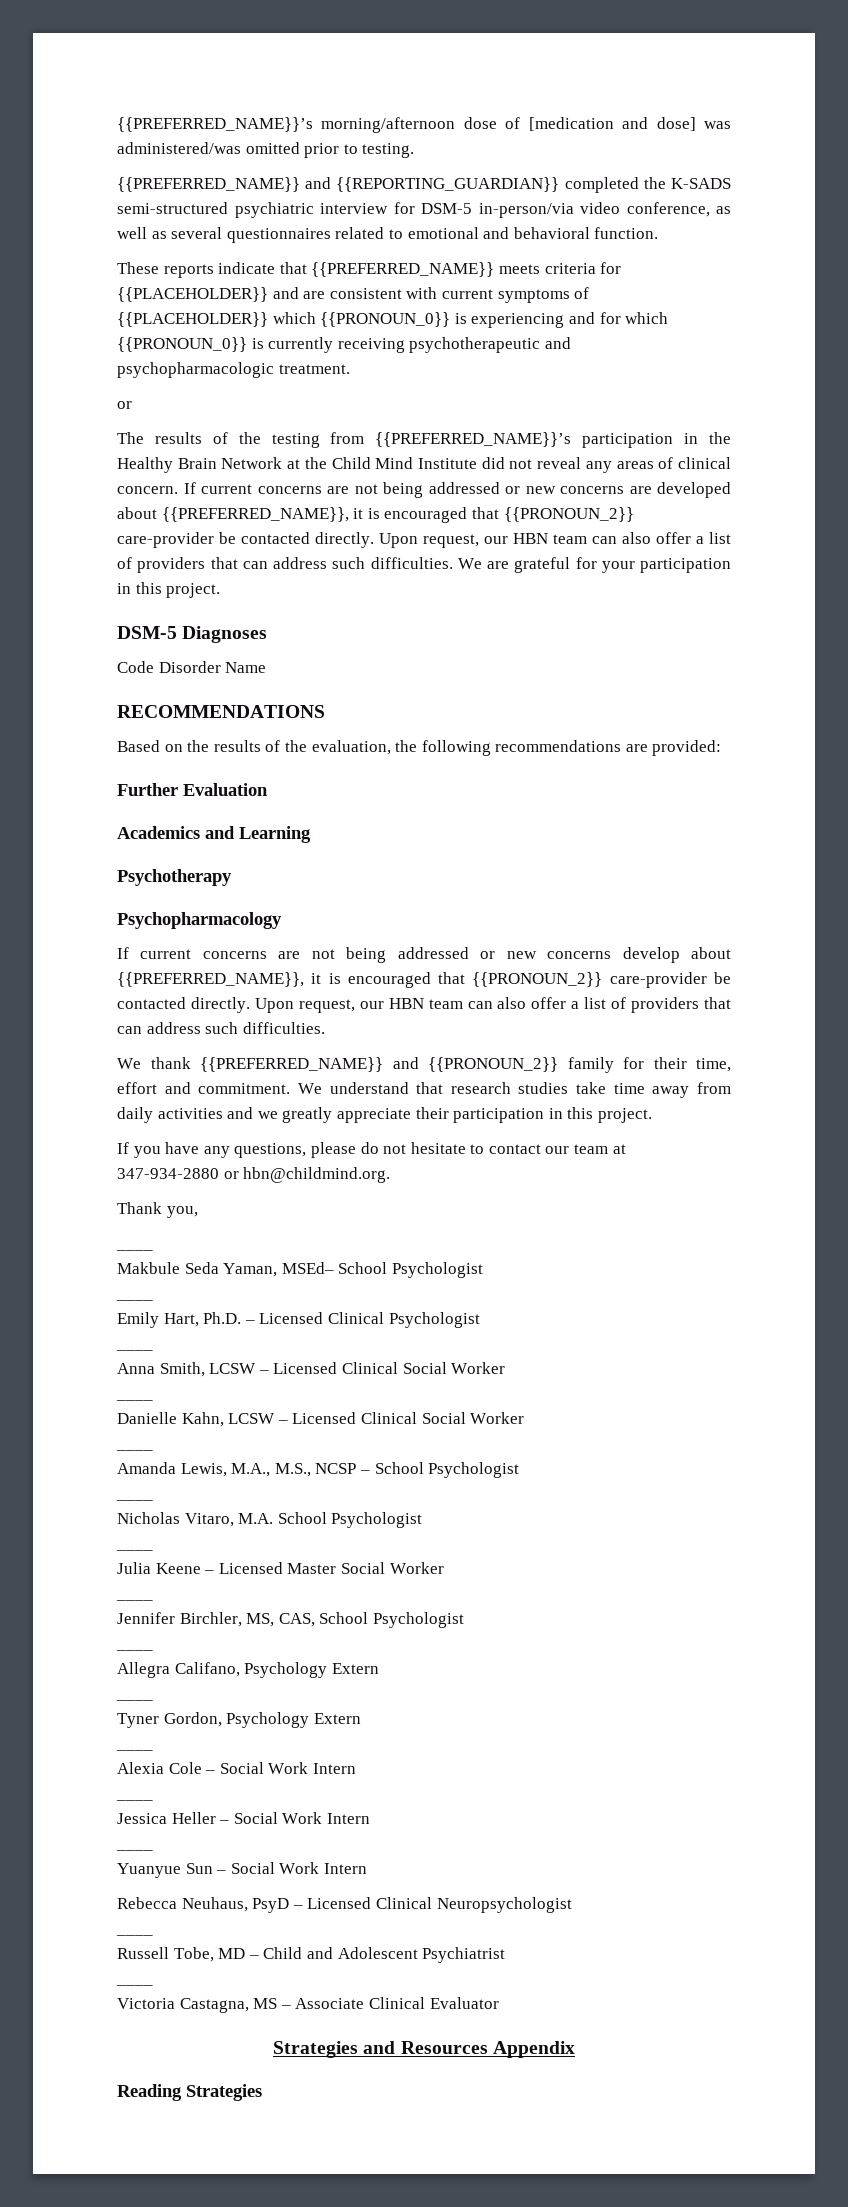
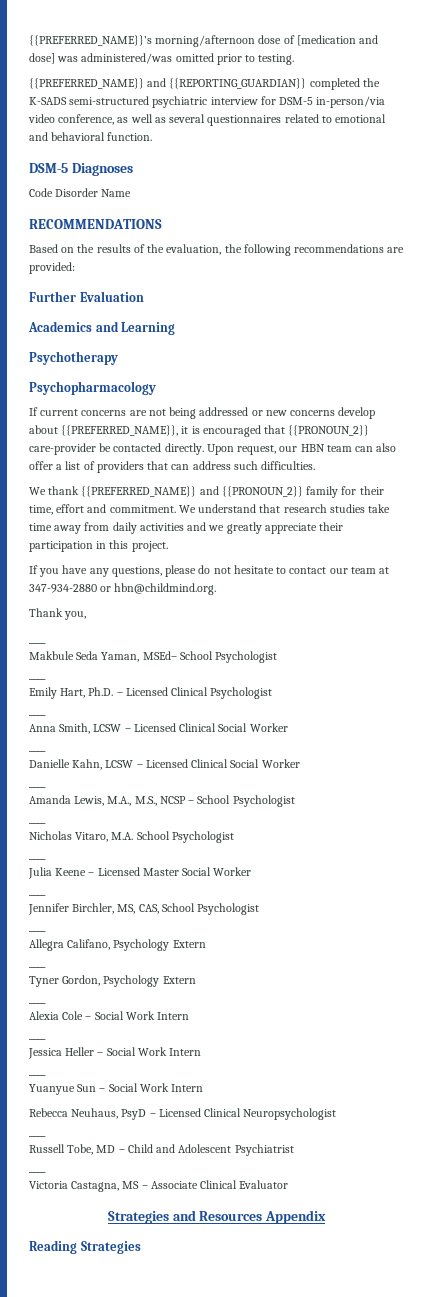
- These reports indicate that {{PREFERRED_NAME}} meets criteria for {{PLACEHOLDER}} and are consistent with current symptoms of {{PLACEHOLDER}} which {{PRONOUN_0}} is experiencing and for which {{PRONOUN_0}} is currently receiving psychotherapeutic and psychopharmacologic treatment.
- or
- The results of the testing from {{PREFERRED_NAME}}’s participation in the Healthy Brain Network at the Child Mind Institute did not reveal any areas of clinical concern. If current concerns are not being addressed or new concerns are developed about {{PREFERRED_NAME}}, it is encouraged that {{PRONOUN_2}} care-provider be contacted directly. Upon request, our HBN team can also offer a list of providers that can address such difficulties. We are grateful for your participation in this project.

